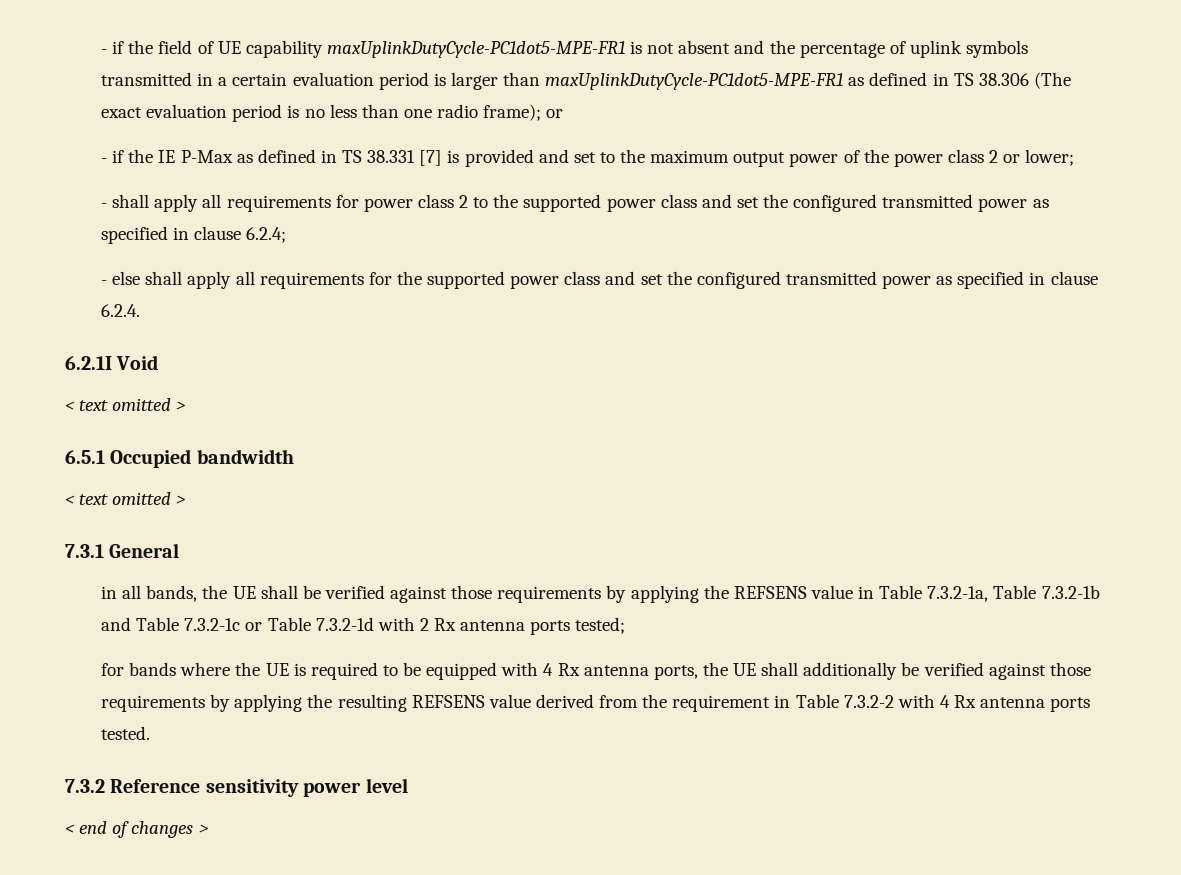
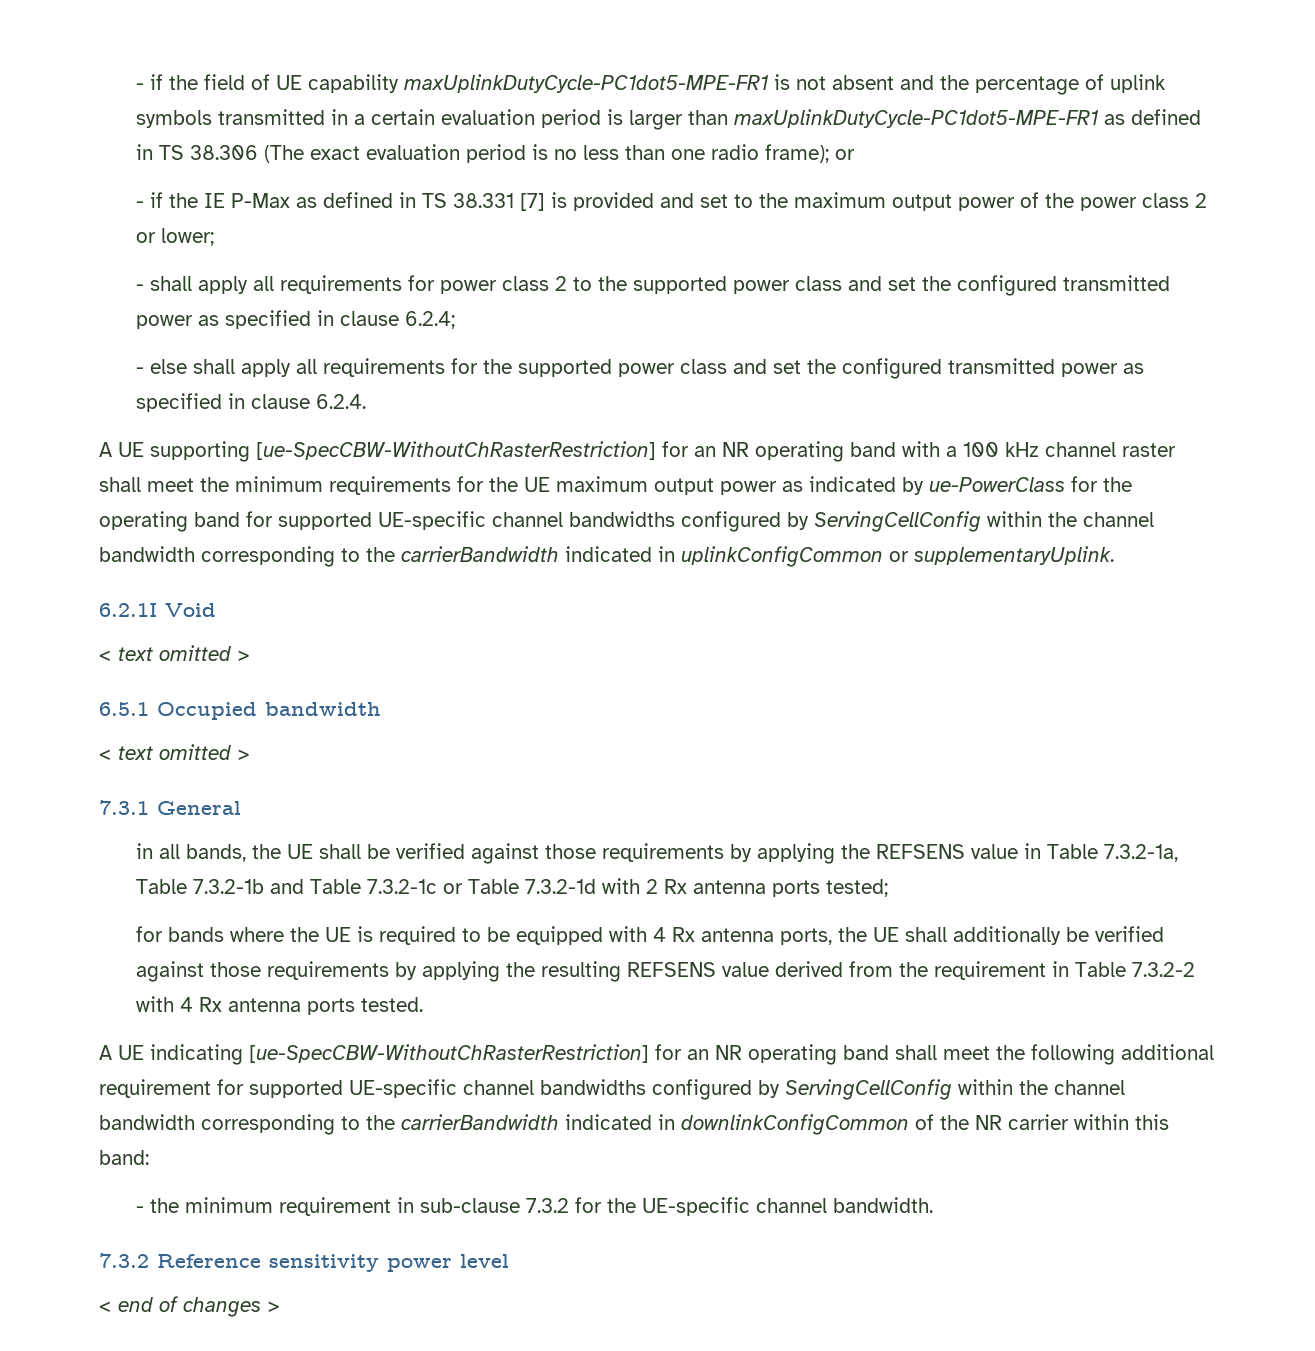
+ A UE supporting [ue-SpecCBW-WithoutChRasterRestriction] for an NR operating band with a 100 kHz channel raster shall meet the minimum requirements for the UE maximum output power as indicated by ue-PowerClass for the operating band for supported UE-specific channel bandwidths configured by ServingCellConfig within the channel bandwidth corresponding to the carrierBandwidth indicated in uplinkConfigCommon or supplementaryUplink.
+ A UE indicating [ue-SpecCBW-WithoutChRasterRestriction] for an NR operating band shall meet the following additional requirement for supported UE-specific channel bandwidths configured by ServingCellConfig within the channel bandwidth corresponding to the carrierBandwidth indicated in downlinkConfigCommon of the NR carrier within this band:
+ - the minimum requirement in sub-clause 7.3.2 for the UE-specific channel bandwidth.

